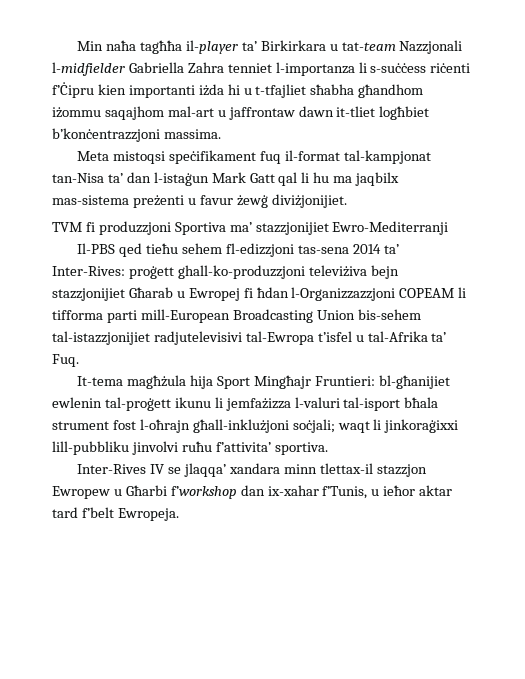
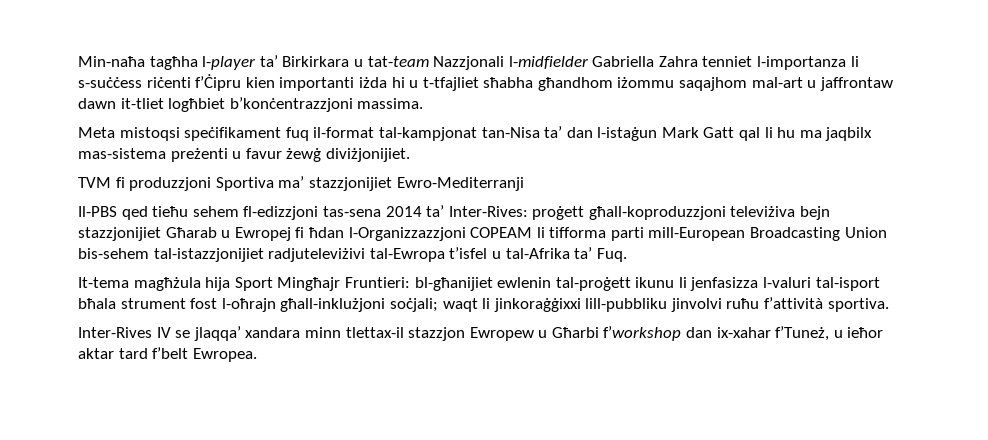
- Min naħa tagħħa il-player ta’ Birkirkara u tat-team Nazzjonali l-midfielder Gabriella Zahra tenniet l-importanza li s-suċċess riċenti f’Ċipru kien importanti iżda hi u t-tfajliet sħabha għandhom iżommu saqajhom mal-art u jaffrontaw dawn it-tliet logħbiet b’konċentrazzjoni massima.
+ Min-naħa tagħha l-player ta’ Birkirkara u tat-team Nazzjonali l-midfielder Gabriella Zahra tenniet l-importanza li s-suċċess riċenti f’Ċipru kien importanti iżda hi u t-tfajliet sħabha għandhom iżommu saqajhom mal-art u jaffrontaw dawn it-tliet logħbiet b’konċentrazzjoni massima.
- Il-PBS qed tieħu sehem fl-edizzjoni tas-sena 2014 ta’ Inter-Rives: proġett ghall-ko-produzzjoni televiżiva bejn stazzjonijiet Għarab u Ewropej fi ħdan l-Organizzazzjoni COPEAM li tifforma parti mill-European Broadcasting Union bis-sehem tal-istazzjonijiet radjutelevisivi tal-Ewropa t’isfel u tal-Afrika ta’ Fuq.
+ Il-PBS qed tieħu sehem fl-edizzjoni tas-sena 2014 ta’ Inter-Rives: proġett għall-koproduzzjoni televiżiva bejn stazzjonijiet Għarab u Ewropej fi ħdan l-Organizzazzjoni COPEAM li tifforma parti mill-European Broadcasting Union bis-sehem tal-istazzjonijiet radjuteleviżivi tal-Ewropa t’isfel u tal-Afrika ta’ Fuq.
- It-tema magħżula hija Sport Mingħajr Fruntieri: bl-għanijiet ewlenin tal-proġett ikunu li jemfażizza l-valuri tal-isport bħala strument fost l-oħrajn għall-inklużjoni soċjali; waqt li jinkoraġixxi lill-pubbliku jinvolvi ruħu f’attivita’ sportiva.
+ It-tema magħżula hija Sport Mingħajr Fruntieri: bl-għanijiet ewlenin tal-proġett ikunu li jenfasizza l-valuri tal-isport bħala strument fost l-oħrajn għall-inklużjoni soċjali; waqt li jinkoraġġixxi lill-pubbliku jinvolvi ruħu f’attività sportiva.
- Inter-Rives IV se jlaqqa’ xandara minn tlettax-il stazzjon Ewropew u Għarbi f’workshop dan ix-xahar f’Tunis, u ieħor aktar tard f’belt Ewropeja.
+ Inter-Rives IV se jlaqqa’ xandara minn tlettax-il stazzjon Ewropew u Għarbi f’workshop dan ix-xahar f’Tuneż, u ieħor aktar tard f’belt Ewropea.

